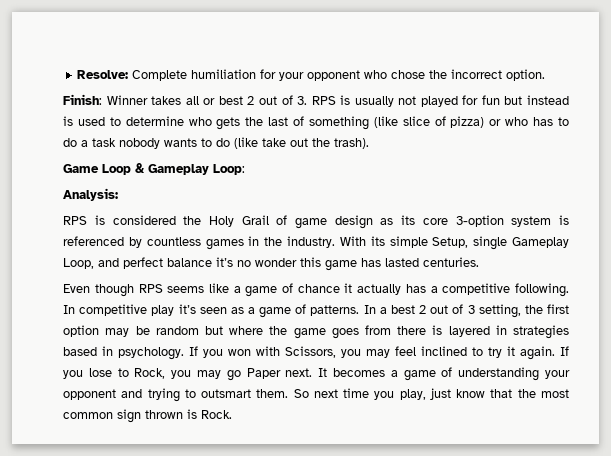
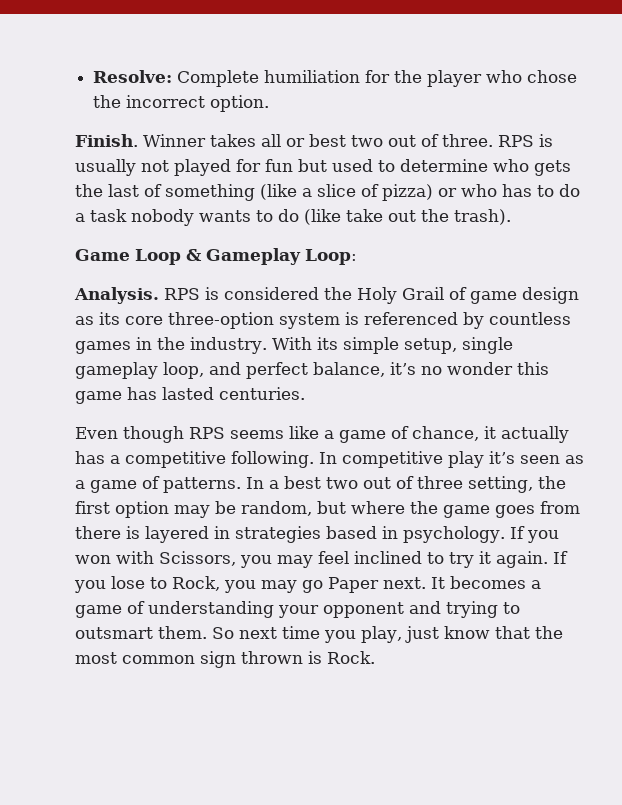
- Resolve: Complete humiliation for your opponent who chose the incorrect option.
+ Resolve: Complete humiliation for the player who chose the incorrect option.
- Finish: Winner takes all or best 2 out of 3. RPS is usually not played for fun but instead is used to determine who gets the last of something (like slice of pizza) or who has to do a task nobody wants to do (like take out the trash).
+ Finish. Winner takes all or best two out of three. RPS is usually not played for fun but used to determine who gets the last of something (like a slice of pizza) or who has to do a task nobody wants to do (like take out the trash).
- Analysis:
- RPS is considered the Holy Grail of game design as its core 3-option system is referenced by countless games in the industry.
+ Analysis. RPS is considered the Holy Grail of game design as its core three-option system is referenced by countless games in the industry.
- With its simple Setup, single Gameplay Loop, and perfect balance it’s no wonder this game has lasted centuries.
+ With its simple setup, single gameplay loop, and perfect balance, it’s no wonder this game has lasted centuries.
- Even though RPS seems like a game of chance it actually has a competitive following.
+ Even though RPS seems like a game of chance, it actually has a competitive following.
- In a best 2 out of 3 setting, the first option may be random but where the game goes from there is layered in strategies based in psychology.
+ In a best two out of three setting, the first option may be random, but where the game goes from there is layered in strategies based in psychology.

